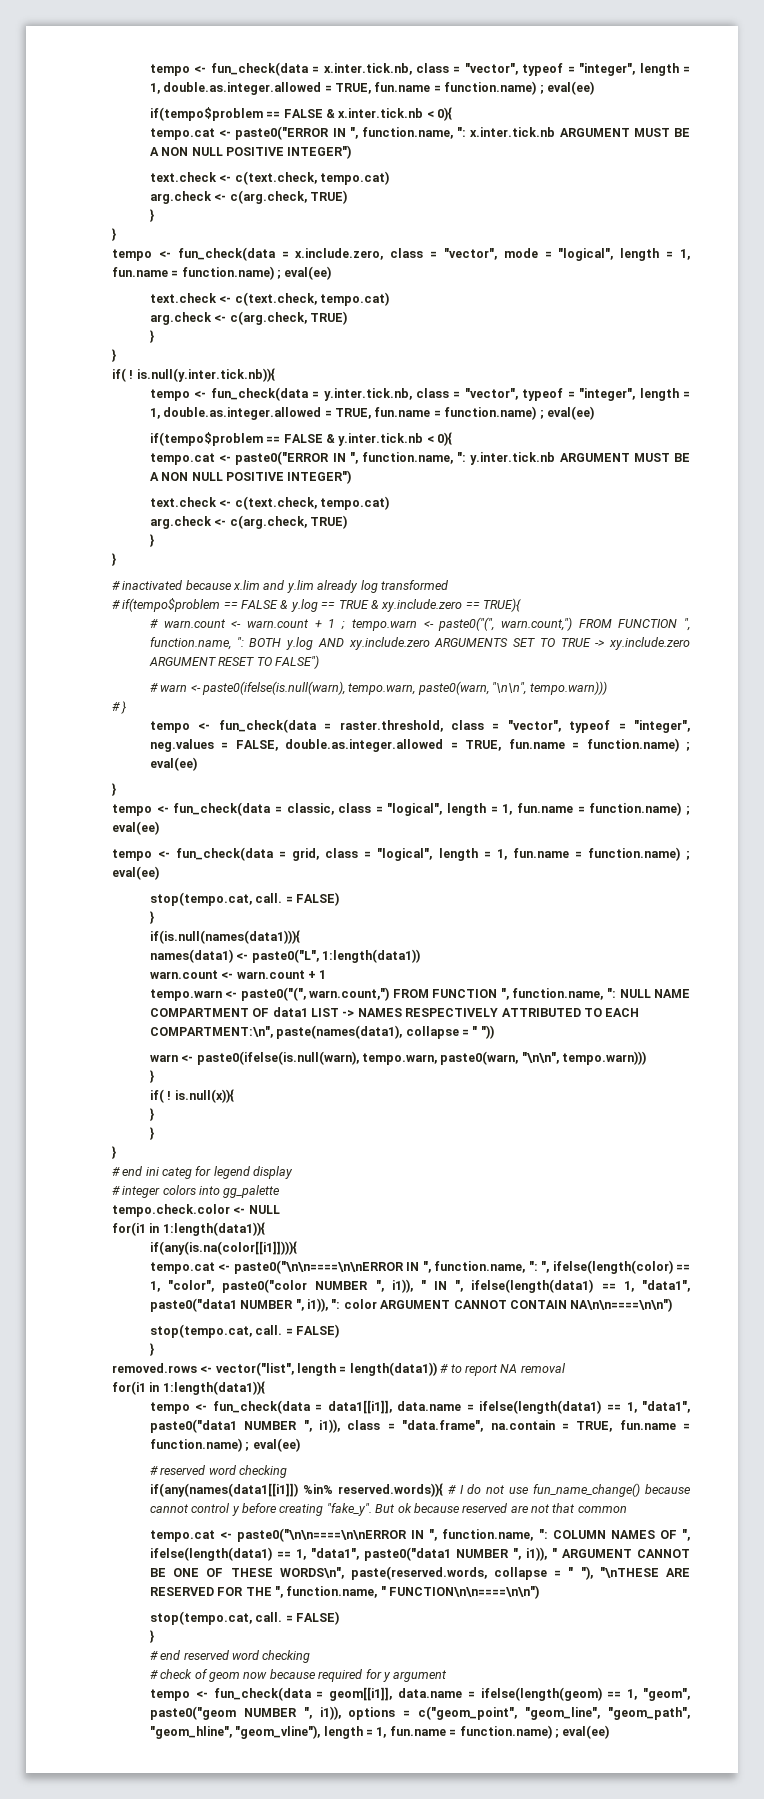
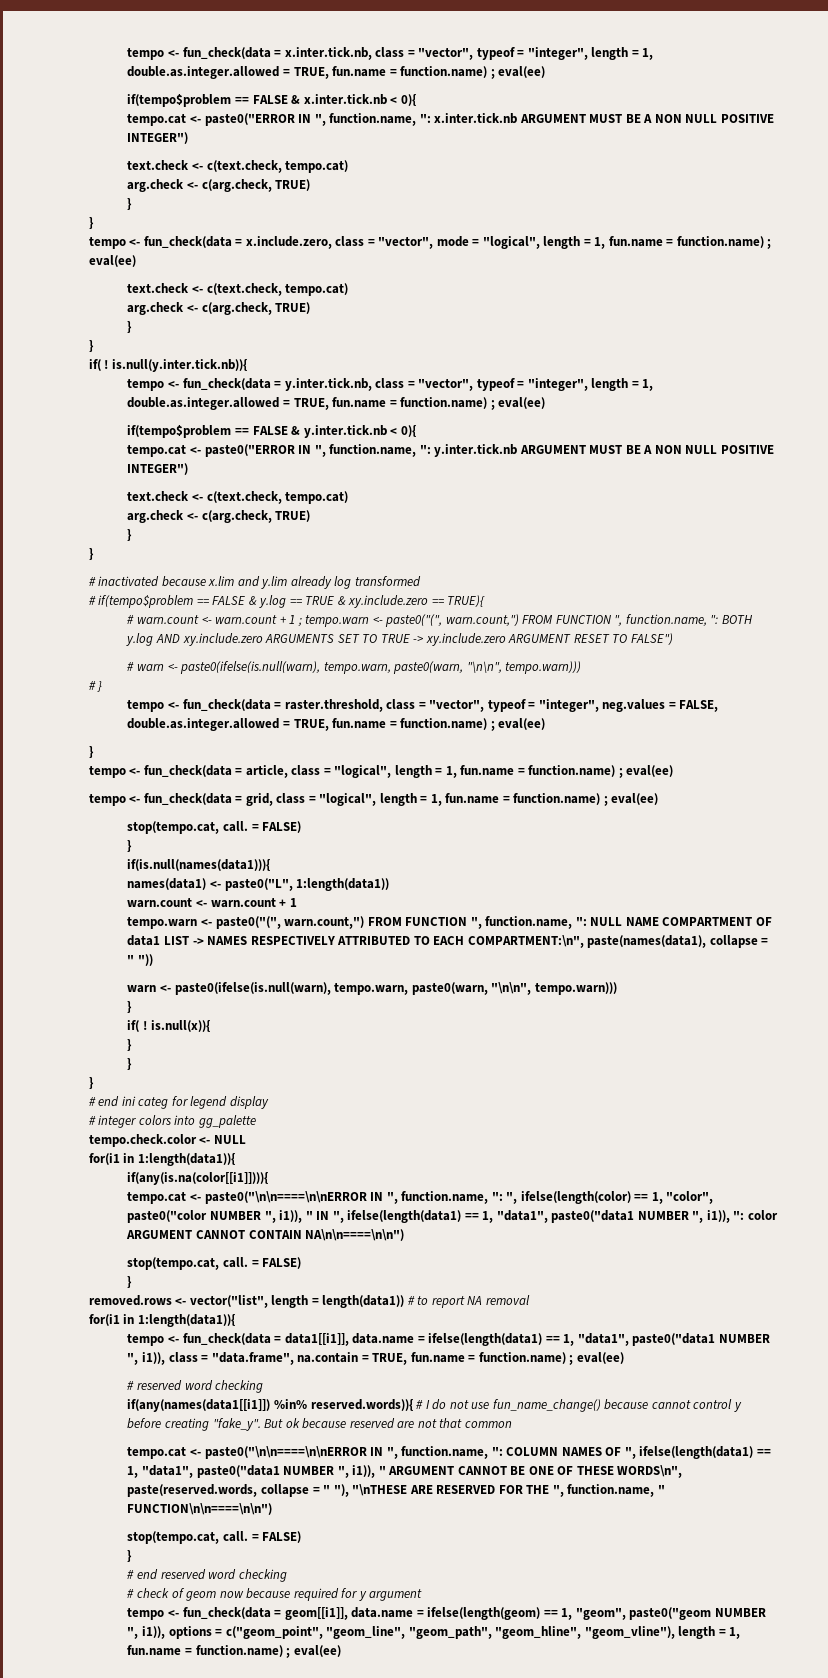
- tempo <- fun_check(data = classic, class = "logical", length = 1, fun.name = function.name) ; eval(ee)
+ tempo <- fun_check(data = article, class = "logical", length = 1, fun.name = function.name) ; eval(ee)

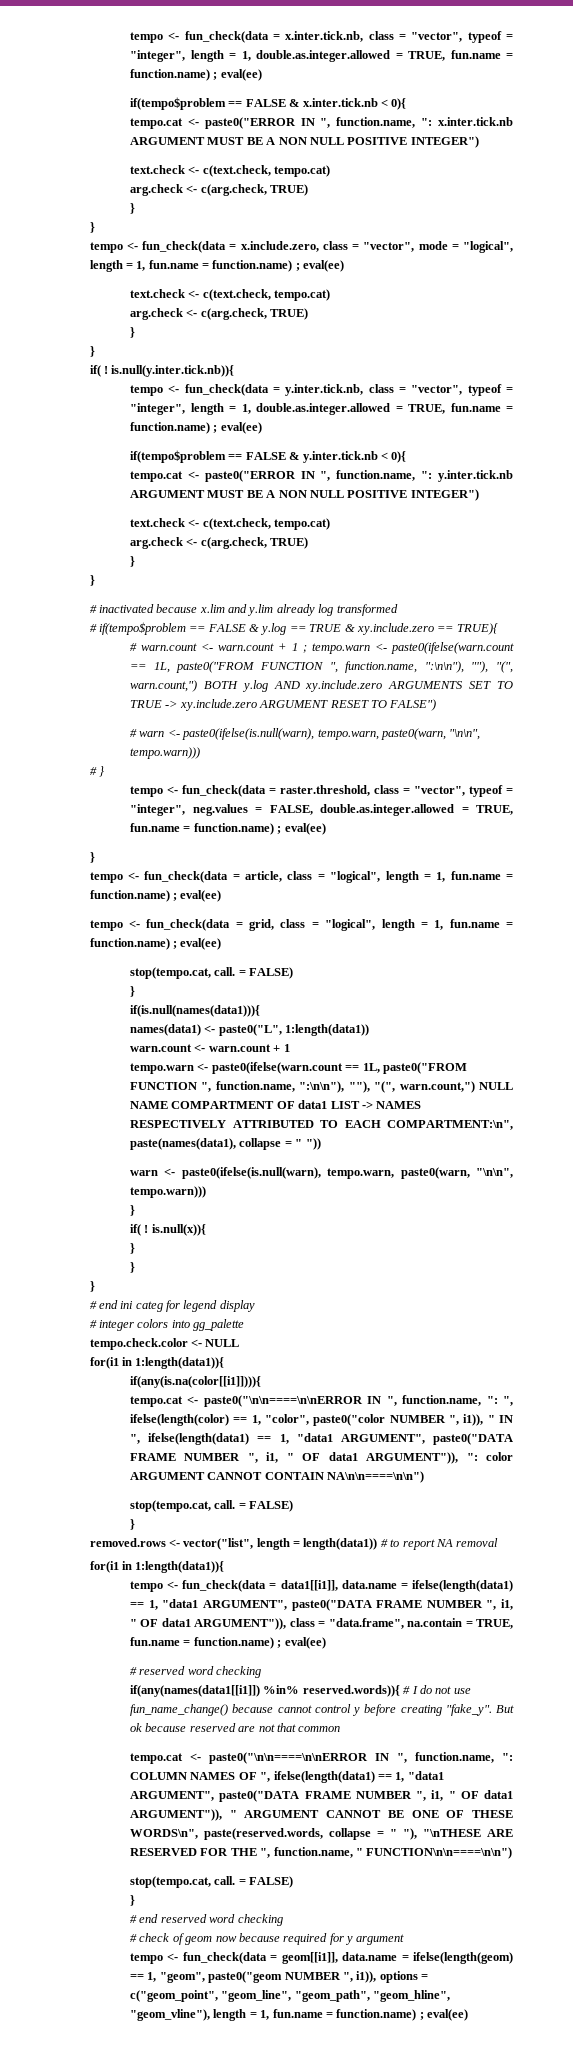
- # warn.count <- warn.count + 1 ; tempo.warn <- paste0("(", warn.count,") FROM FUNCTION ", function.name, ": BOTH y.log AND xy.include.zero ARGUMENTS SET TO TRUE -> xy.include.zero ARGUMENT RESET TO FALSE")
+ # warn.count <- warn.count + 1 ; tempo.warn <- paste0(ifelse(warn.count == 1L, paste0("FROM FUNCTION ", function.name, ":\n\n"), ""), "(", warn.count,") BOTH y.log AND xy.include.zero ARGUMENTS SET TO TRUE -> xy.include.zero ARGUMENT RESET TO FALSE")
- tempo.warn <- paste0("(", warn.count,") FROM FUNCTION ", function.name, ": NULL NAME COMPARTMENT OF data1 LIST -> NAMES RESPECTIVELY ATTRIBUTED TO EACH COMPARTMENT:\n", paste(names(data1), collapse = " "))
+ tempo.warn <- paste0(ifelse(warn.count == 1L, paste0("FROM FUNCTION ", function.name, ":\n\n"), ""), "(", warn.count,") NULL NAME COMPARTMENT OF data1 LIST -> NAMES RESPECTIVELY ATTRIBUTED TO EACH COMPARTMENT:\n", paste(names(data1), collapse = " "))
- tempo.cat <- paste0("\n\n====\n\nERROR IN ", function.name, ": ", ifelse(length(color) == 1, "color", paste0("color NUMBER ", i1)), " IN ", ifelse(length(data1) == 1, "data1", paste0("data1 NUMBER ", i1)), ": color ARGUMENT CANNOT CONTAIN NA\n\n====\n\n")
+ tempo.cat <- paste0("\n\n====\n\nERROR IN ", function.name, ": ", ifelse(length(color) == 1, "color", paste0("color NUMBER ", i1)), " IN ", ifelse(length(data1) == 1, "data1 ARGUMENT", paste0("DATA FRAME NUMBER ", i1, " OF data1 ARGUMENT")), ": color ARGUMENT CANNOT CONTAIN NA\n\n====\n\n")
- tempo <- fun_check(data = data1[[i1]], data.name = ifelse(length(data1) == 1, "data1", paste0("data1 NUMBER ", i1)), class = "data.frame", na.contain = TRUE, fun.name = function.name) ; eval(ee)
+ tempo <- fun_check(data = data1[[i1]], data.name = ifelse(length(data1) == 1, "data1 ARGUMENT", paste0("DATA FRAME NUMBER ", i1, " OF data1 ARGUMENT")), class = "data.frame", na.contain = TRUE, fun.name = function.name) ; eval(ee)
- tempo.cat <- paste0("\n\n====\n\nERROR IN ", function.name, ": COLUMN NAMES OF ", ifelse(length(data1) == 1, "data1", paste0("data1 NUMBER ", i1)), " ARGUMENT CANNOT BE ONE OF THESE WORDS\n", paste(reserved.words, collapse = " "), "\nTHESE ARE RESERVED FOR THE ", function.name, " FUNCTION\n\n====\n\n")
+ tempo.cat <- paste0("\n\n====\n\nERROR IN ", function.name, ": COLUMN NAMES OF ", ifelse(length(data1) == 1, "data1 ARGUMENT", paste0("DATA FRAME NUMBER ", i1, " OF data1 ARGUMENT")), " ARGUMENT CANNOT BE ONE OF THESE WORDS\n", paste(reserved.words, collapse = " "), "\nTHESE ARE RESERVED FOR THE ", function.name, " FUNCTION\n\n====\n\n")

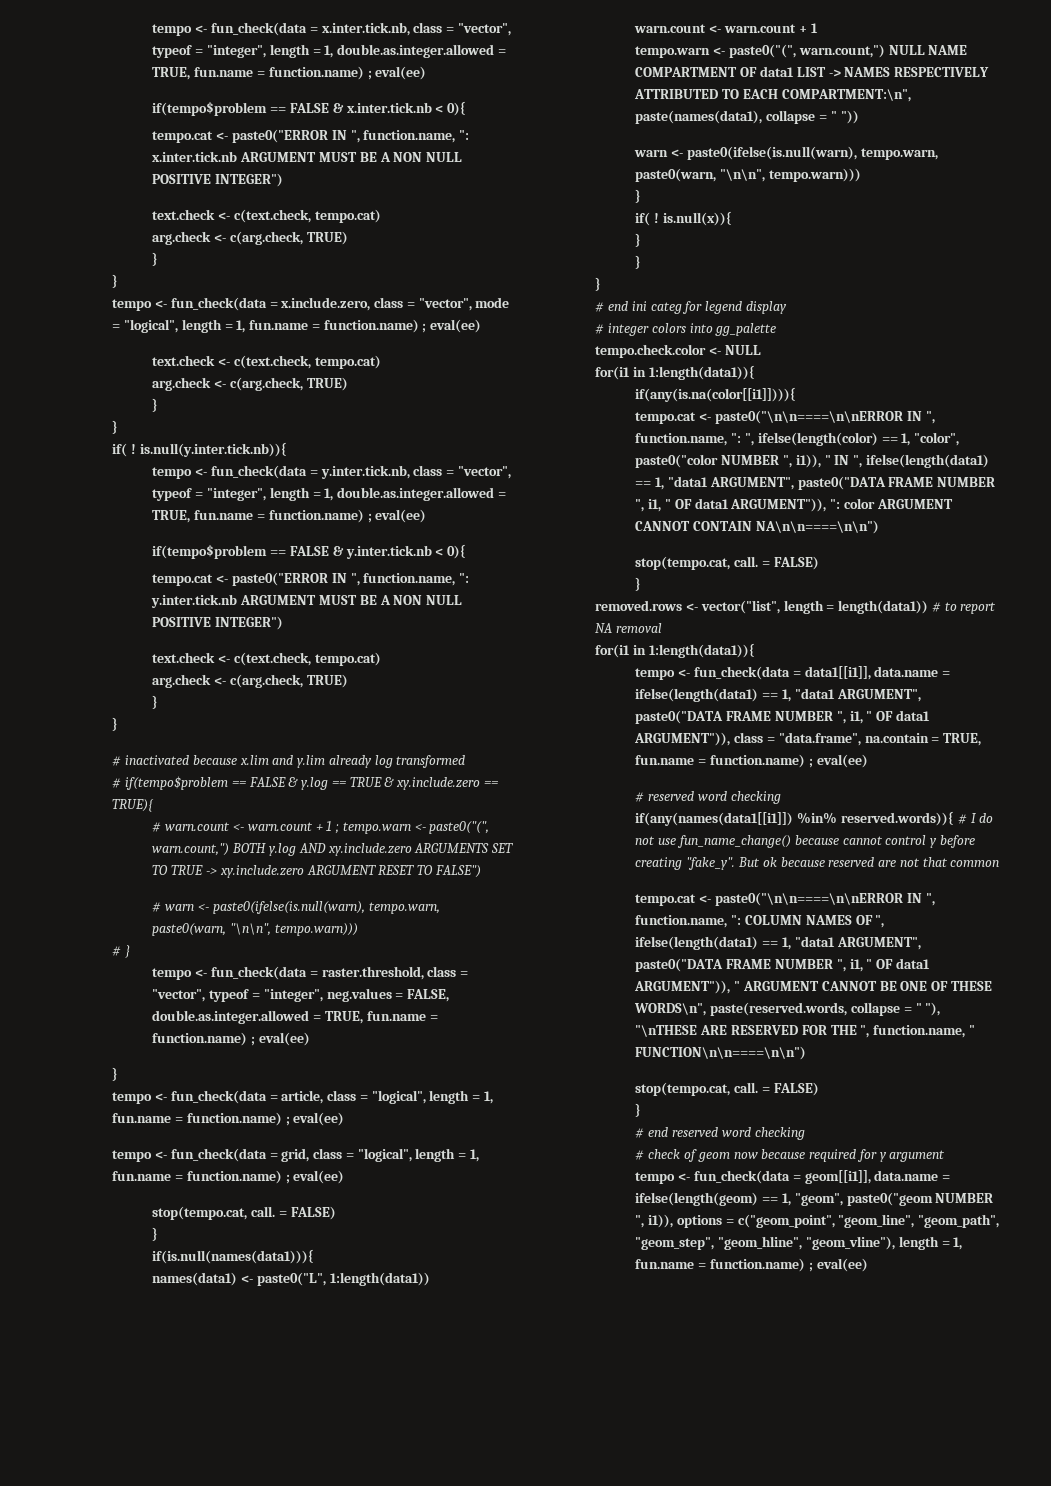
- # warn.count <- warn.count + 1 ; tempo.warn <- paste0(ifelse(warn.count == 1L, paste0("FROM FUNCTION ", function.name, ":\n\n"), ""), "(", warn.count,") BOTH y.log AND xy.include.zero ARGUMENTS SET TO TRUE -> xy.include.zero ARGUMENT RESET TO FALSE")
+ # warn.count <- warn.count + 1 ; tempo.warn <- paste0("(", warn.count,") BOTH y.log AND xy.include.zero ARGUMENTS SET TO TRUE -> xy.include.zero ARGUMENT RESET TO FALSE")
- tempo.warn <- paste0(ifelse(warn.count == 1L, paste0("FROM FUNCTION ", function.name, ":\n\n"), ""), "(", warn.count,") NULL NAME COMPARTMENT OF data1 LIST -> NAMES RESPECTIVELY ATTRIBUTED TO EACH COMPARTMENT:\n", paste(names(data1), collapse = " "))
+ tempo.warn <- paste0("(", warn.count,") NULL NAME COMPARTMENT OF data1 LIST -> NAMES RESPECTIVELY ATTRIBUTED TO EACH COMPARTMENT:\n", paste(names(data1), collapse = " "))
- tempo <- fun_check(data = geom[[i1]], data.name = ifelse(length(geom) == 1, "geom", paste0("geom NUMBER ", i1)), options = c("geom_point", "geom_line", "geom_path", "geom_hline", "geom_vline"), length = 1, fun.name = function.name) ; eval(ee)
+ tempo <- fun_check(data = geom[[i1]], data.name = ifelse(length(geom) == 1, "geom", paste0("geom NUMBER ", i1)), options = c("geom_point", "geom_line", "geom_path", "geom_step", "geom_hline", "geom_vline"), length = 1, fun.name = function.name) ; eval(ee)

